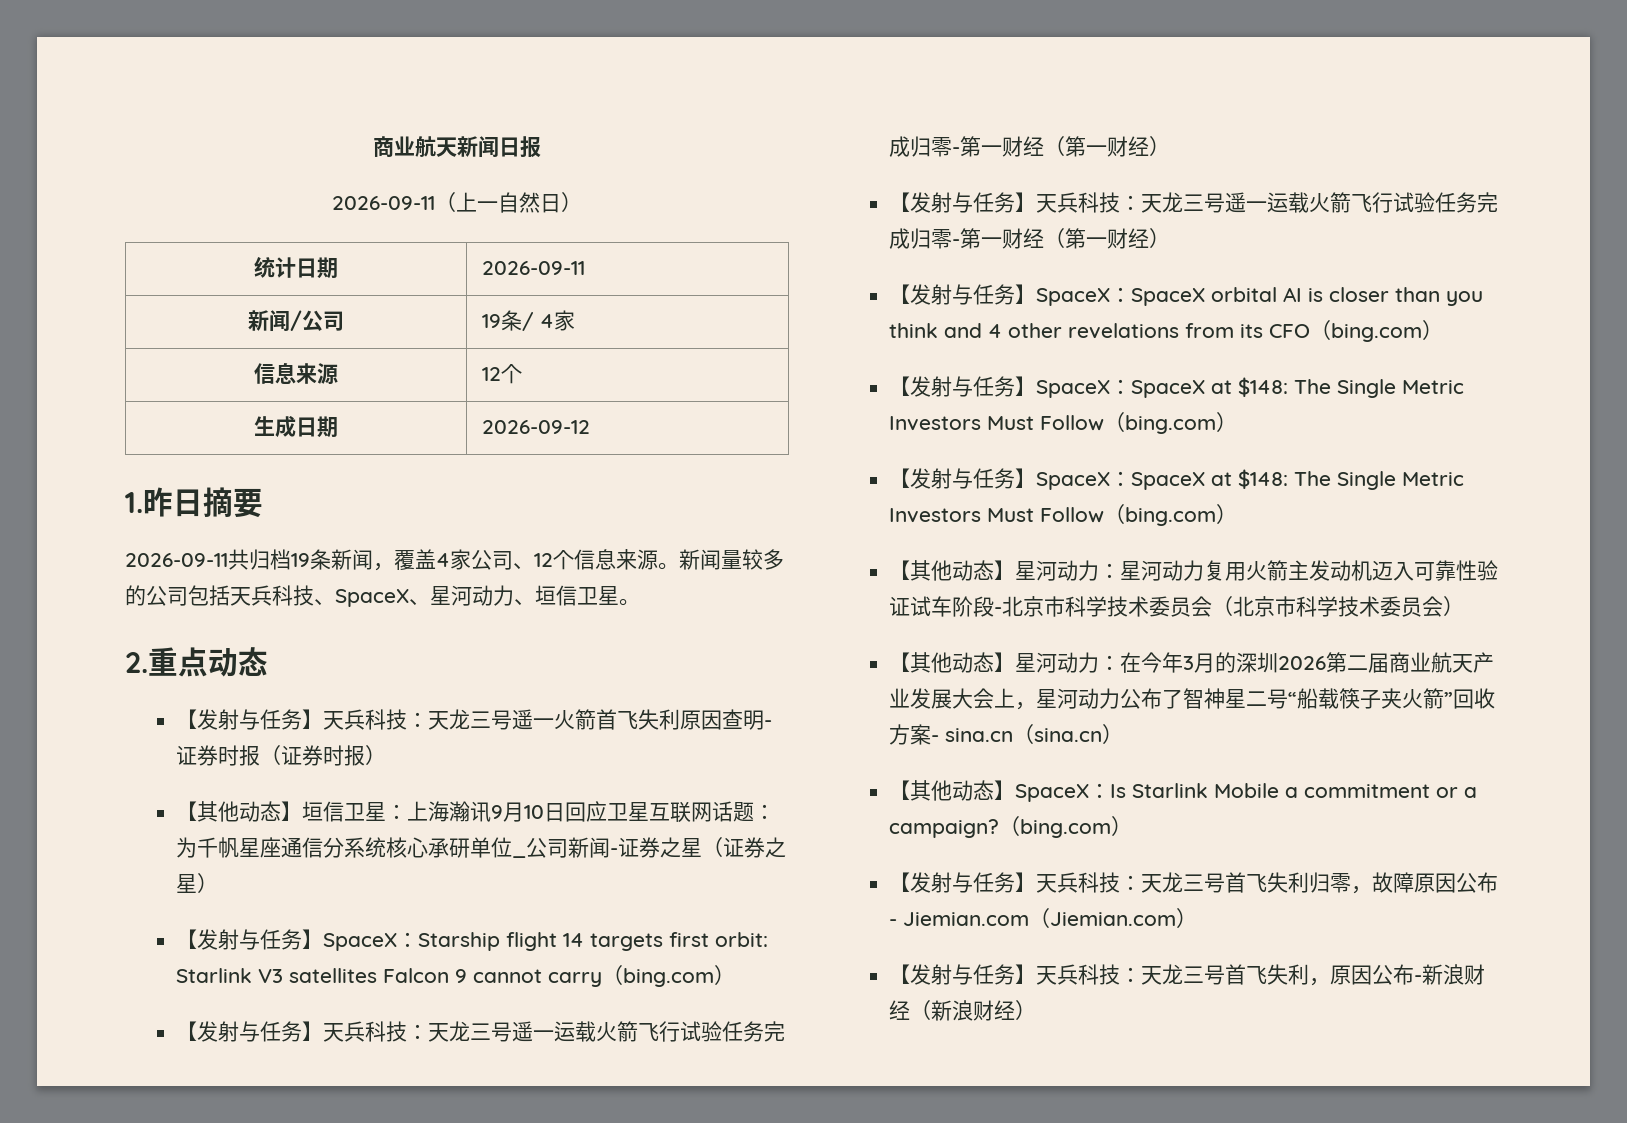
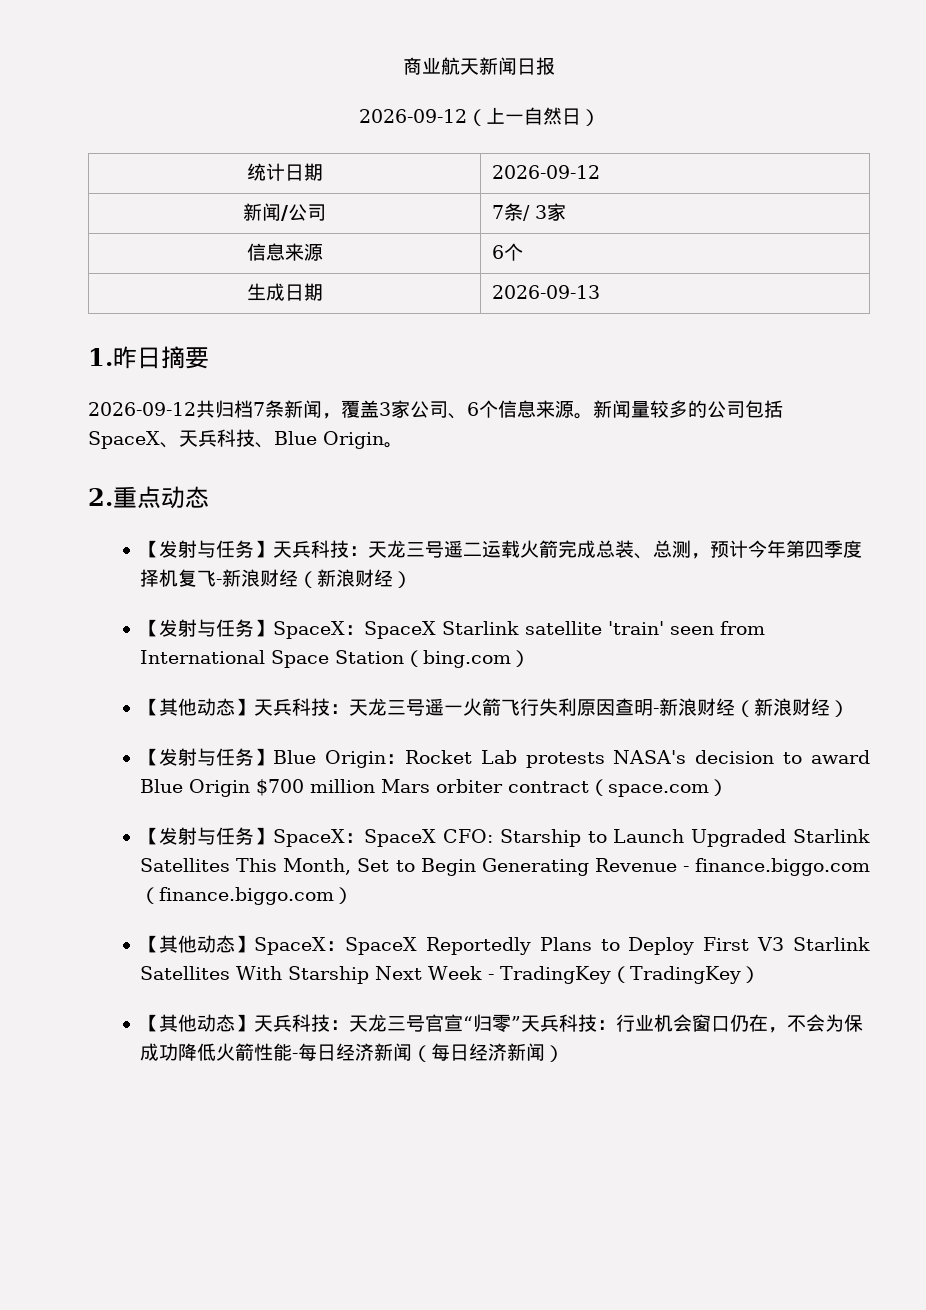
- 2026-09-11（上一自然日）
+ 2026-09-12（上一自然日）
- 统计日期 | 2026-09-11
+ 统计日期 | 2026-09-12
- 新闻/公司 | 19条/ 4家
+ 新闻/公司 | 7条/ 3家
- 信息来源 | 12个
+ 信息来源 | 6个
- 生成日期 | 2026-09-12
+ 生成日期 | 2026-09-13
- 2026-09-11共归档19条新闻，覆盖4家公司、12个信息来源。
+ 2026-09-12共归档7条新闻，覆盖3家公司、6个信息来源。
- 新闻量较多的公司包括天兵科技、SpaceX、星河动力、垣信卫星。
+ 新闻量较多的公司包括SpaceX、天兵科技、Blue Origin。
- 【发射与任务】天兵科技：天龙三号遥一火箭首飞失利原因查明-证券时报（证券时报）
- 【其他动态】垣信卫星：上海瀚讯9月10日回应卫星互联网话题：为千帆星座通信分系统核心承研单位_公司新闻-证券之星（证券之星）
- 【发射与任务】SpaceX：Starship flight 14 targets first orbit: Starlink V3 satellites Falcon 9 cannot carry（bing.com）
- 【发射与任务】天兵科技：天龙三号遥一运载火箭飞行试验任务完成归零-第一财经（第一财经）
- 【发射与任务】天兵科技：天龙三号遥一运载火箭飞行试验任务完成归零-第一财经（第一财经）
+ 【发射与任务】天兵科技：天龙三号遥二运载火箭完成总装、总测，预计今年第四季度择机复飞-新浪财经（新浪财经）
- 【发射与任务】SpaceX：SpaceX orbital AI is closer than you think and 4 other revelations from its CFO（bing.com）
- 【发射与任务】SpaceX：SpaceX at $148: The Single Metric Investors Must Follow（bing.com）
- 【发射与任务】SpaceX：SpaceX at $148: The Single Metric Investors Must Follow（bing.com）
- 【其他动态】星河动力：星河动力复用火箭主发动机迈入可靠性验证试车阶段-北京市科学技术委员会（北京市科学技术委员会）
- 【其他动态】星河动力：在今年3月的深圳2026第二届商业航天产业发展大会上，星河动力公布了智神星二号“船载筷子夹火箭”回收方案- sina.cn（sina.cn）
+ 【发射与任务】SpaceX：SpaceX Starlink satellite 'train' seen from International Space Station（bing.com）
+ 【其他动态】天兵科技：天龙三号遥一火箭飞行失利原因查明-新浪财经（新浪财经）
+ 【发射与任务】Blue Origin：Rocket Lab protests NASA's decision to award Blue Origin $700 million Mars orbiter contract（space.com）
+ 【发射与任务】SpaceX：SpaceX CFO: Starship to Launch Upgraded Starlink Satellites This Month, Set to Begin Generating Revenue - finance.biggo.com（finance.biggo.com）
- 【其他动态】SpaceX：Is Starlink Mobile a commitment or a campaign?（bing.com）
- 【发射与任务】天兵科技：天龙三号首飞失利归零，故障原因公布- Jiemian.com（Jiemian.com）
- 【发射与任务】天兵科技：天龙三号首飞失利，原因公布-新浪财经（新浪财经）
+ 【其他动态】SpaceX：SpaceX Reportedly Plans to Deploy First V3 Starlink Satellites With Starship Next Week - TradingKey（TradingKey）
+ 【其他动态】天兵科技：天龙三号官宣“归零”天兵科技：行业机会窗口仍在，不会为保成功降低火箭性能-每日经济新闻（每日经济新闻）

